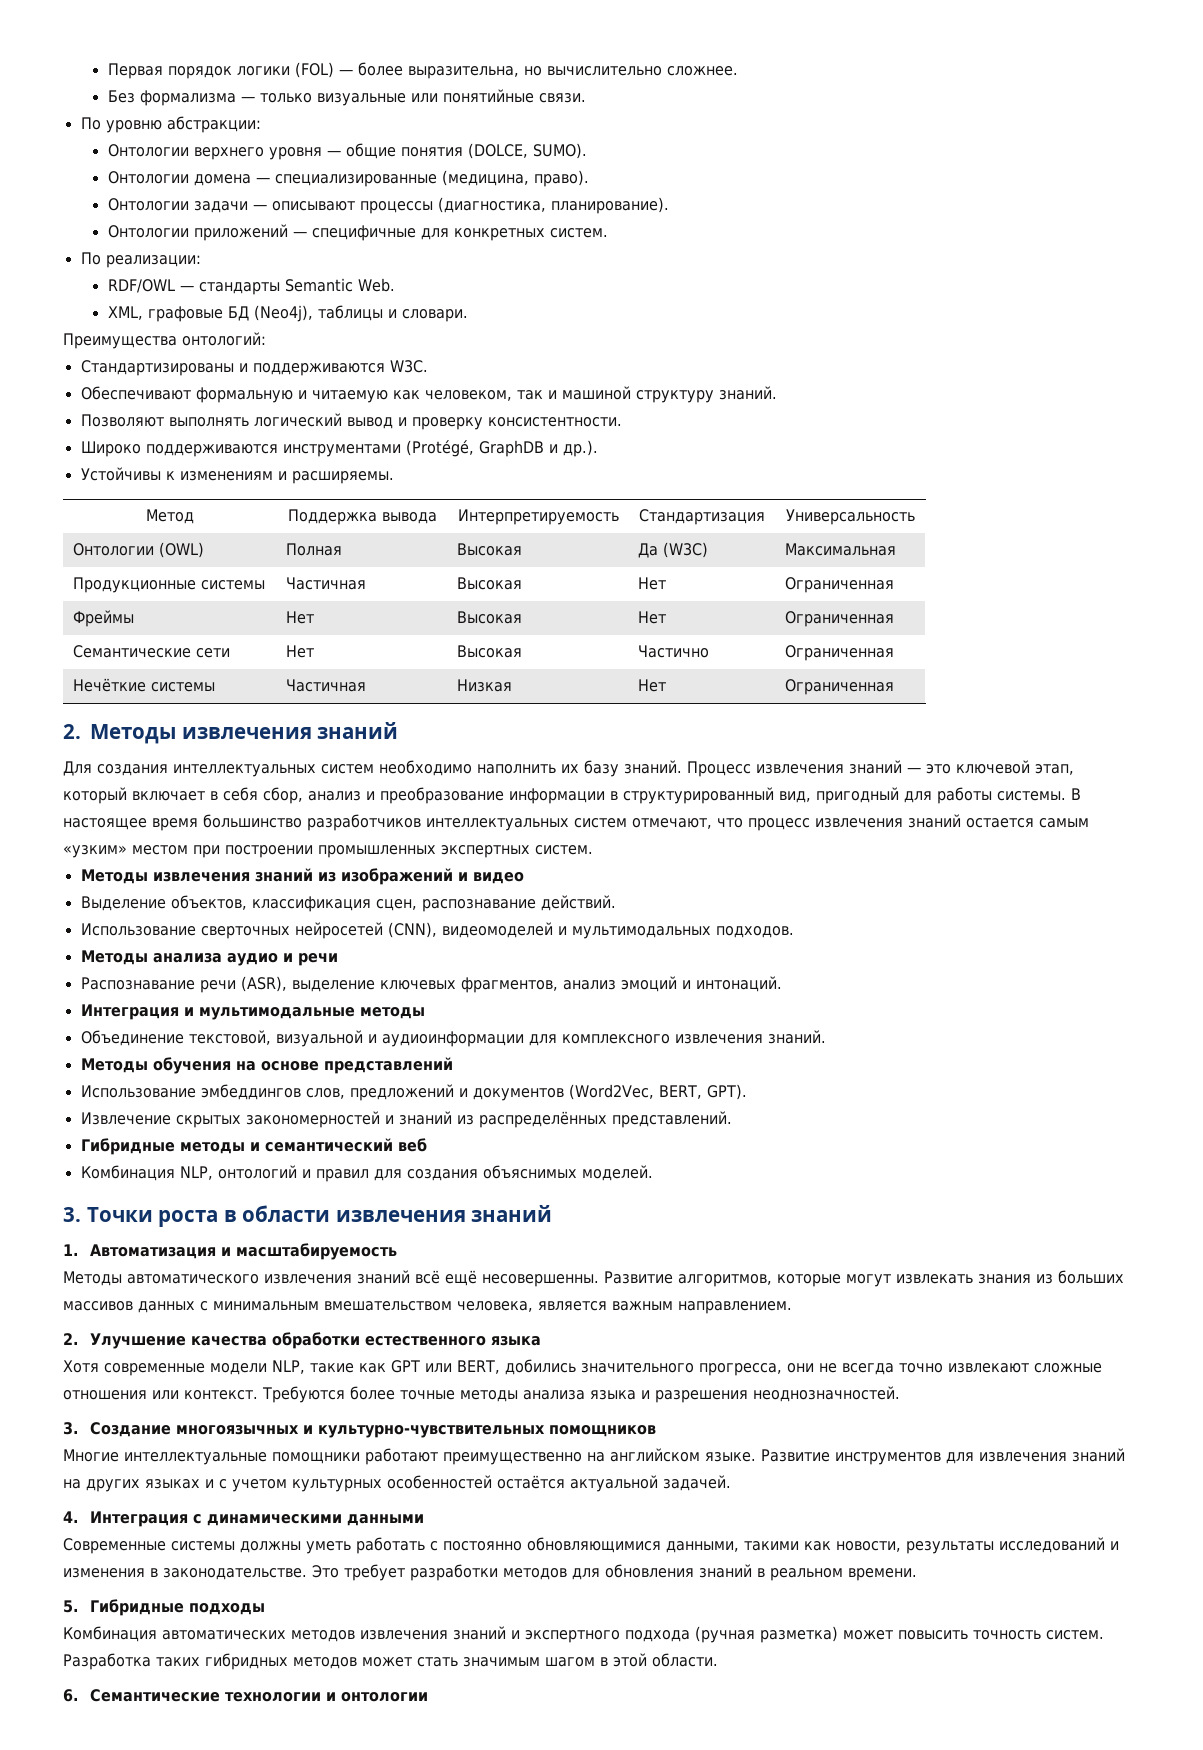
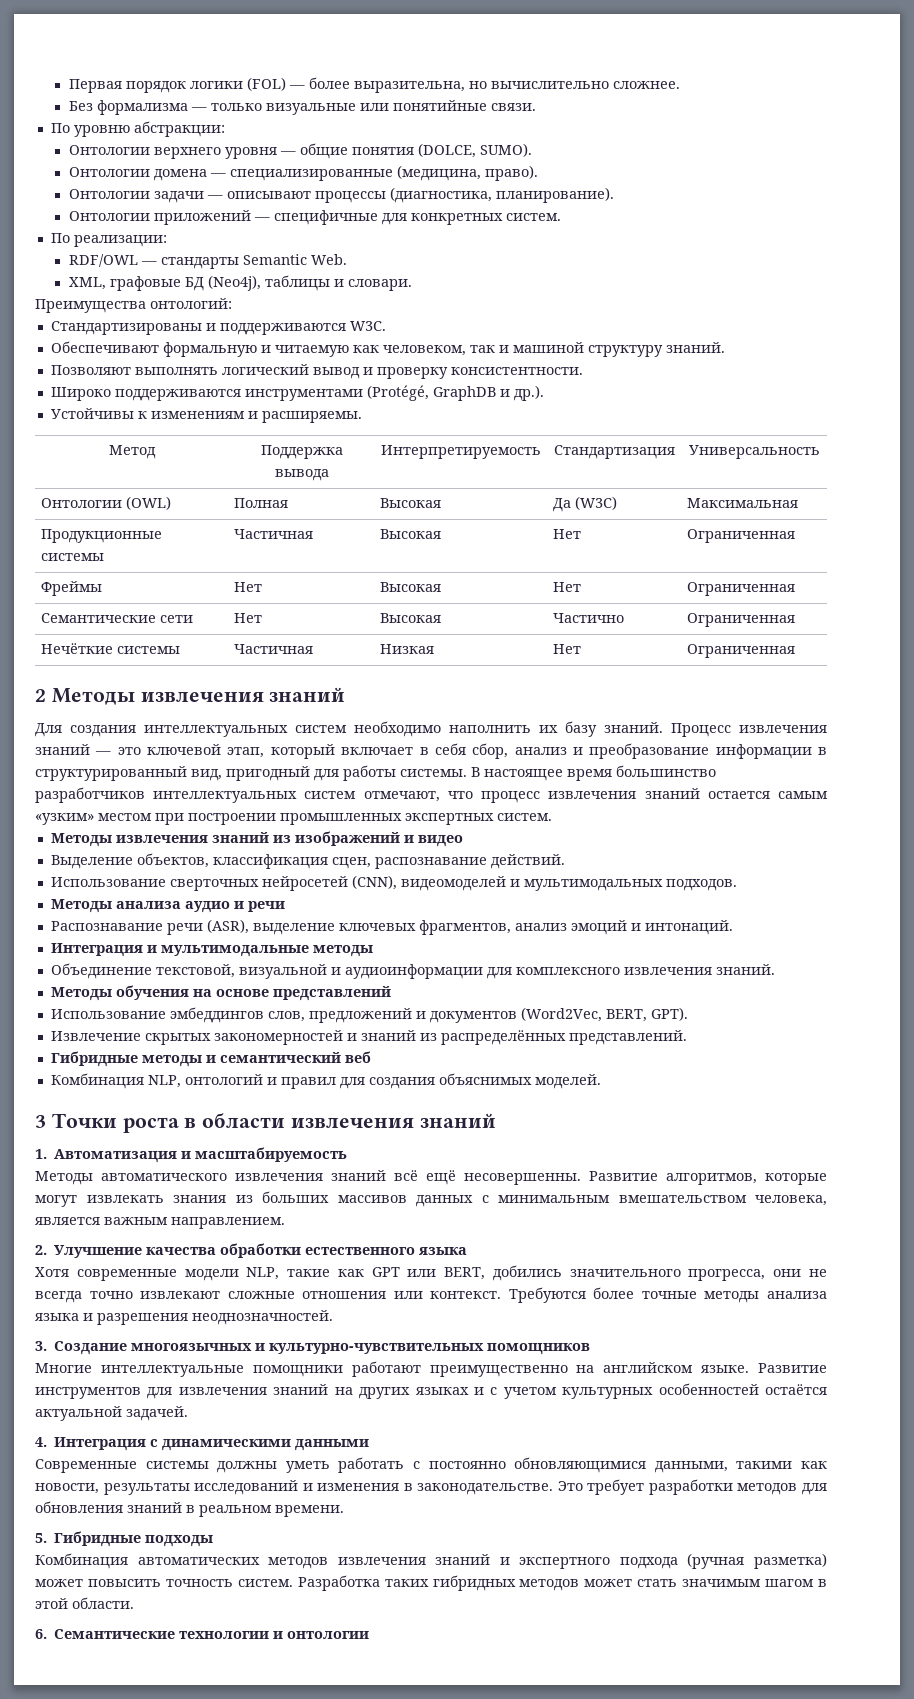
- 2. Методы извлечения знаний
+ 2 Методы извлечения знаний
- 3. Точки роста в области извлечения знаний
+ 3 Точки роста в области извлечения знаний

